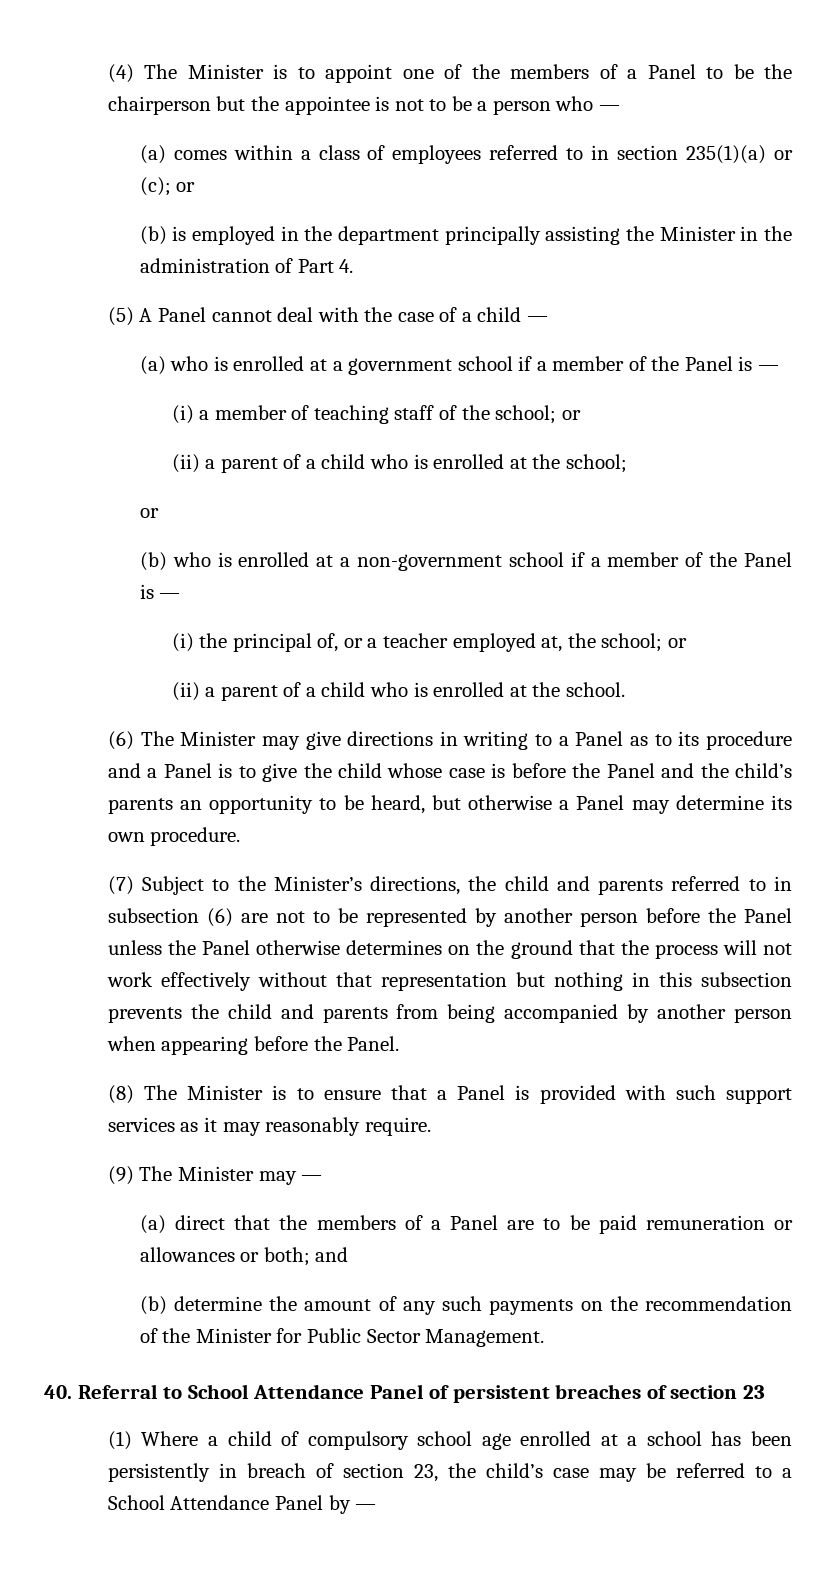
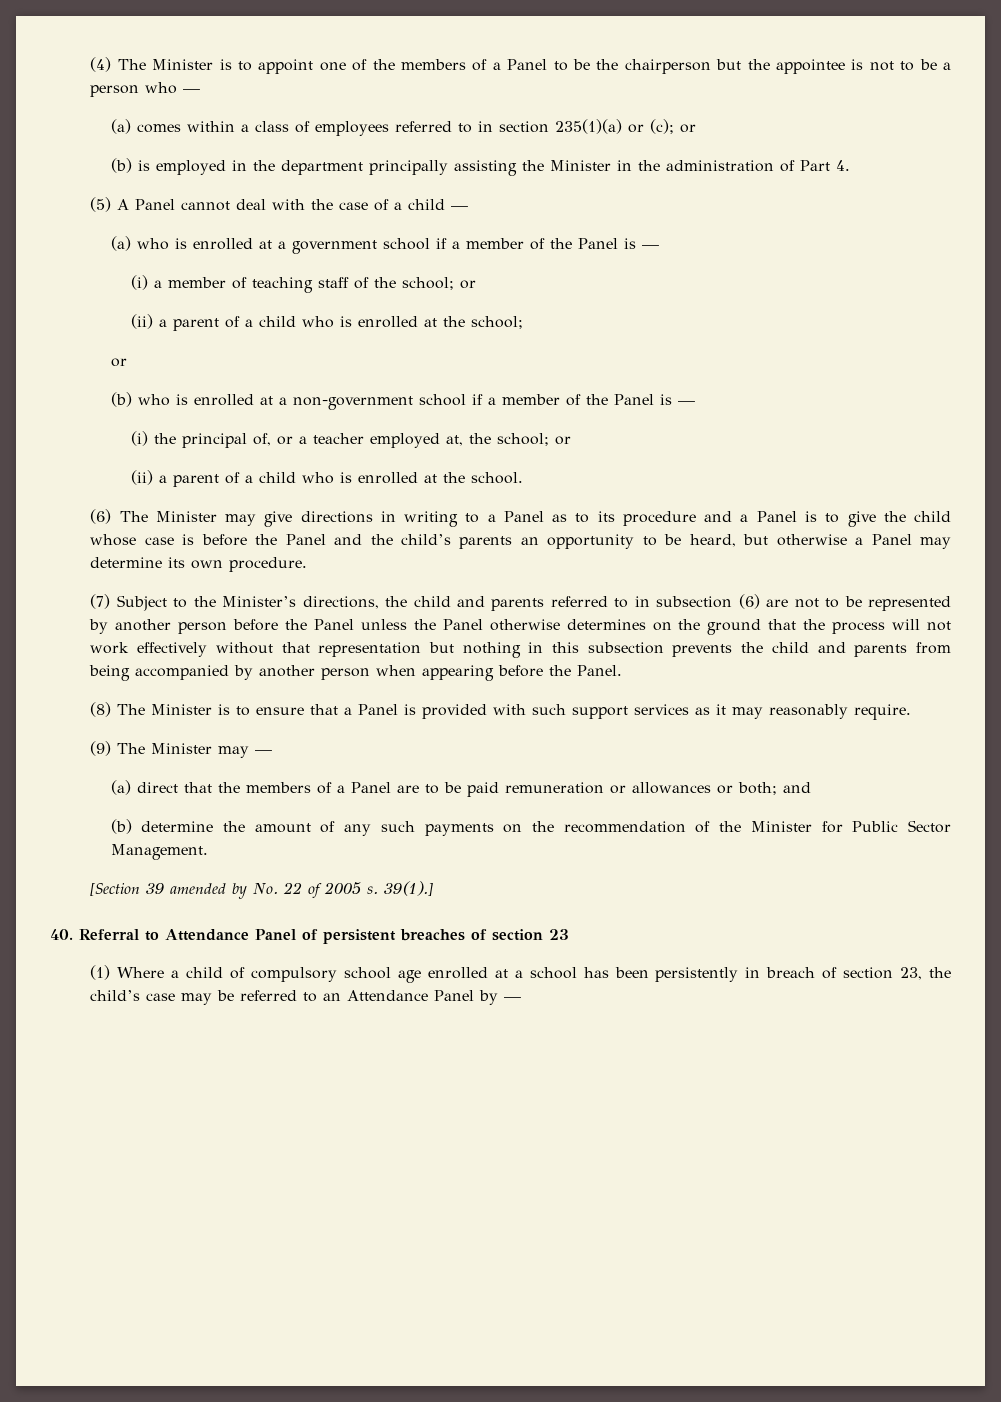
+ [Section 39 amended by No. 22 of 2005 s. 39(1).]
- 40. Referral to School Attendance Panel of persistent breaches of section 23
+ 40. Referral to Attendance Panel of persistent breaches of section 23
- (1) Where a child of compulsory school age enrolled at a school has been persistently in breach of section 23, the child’s case may be referred to a School Attendance Panel by —
+ (1) Where a child of compulsory school age enrolled at a school has been persistently in breach of section 23, the child’s case may be referred to an Attendance Panel by —

